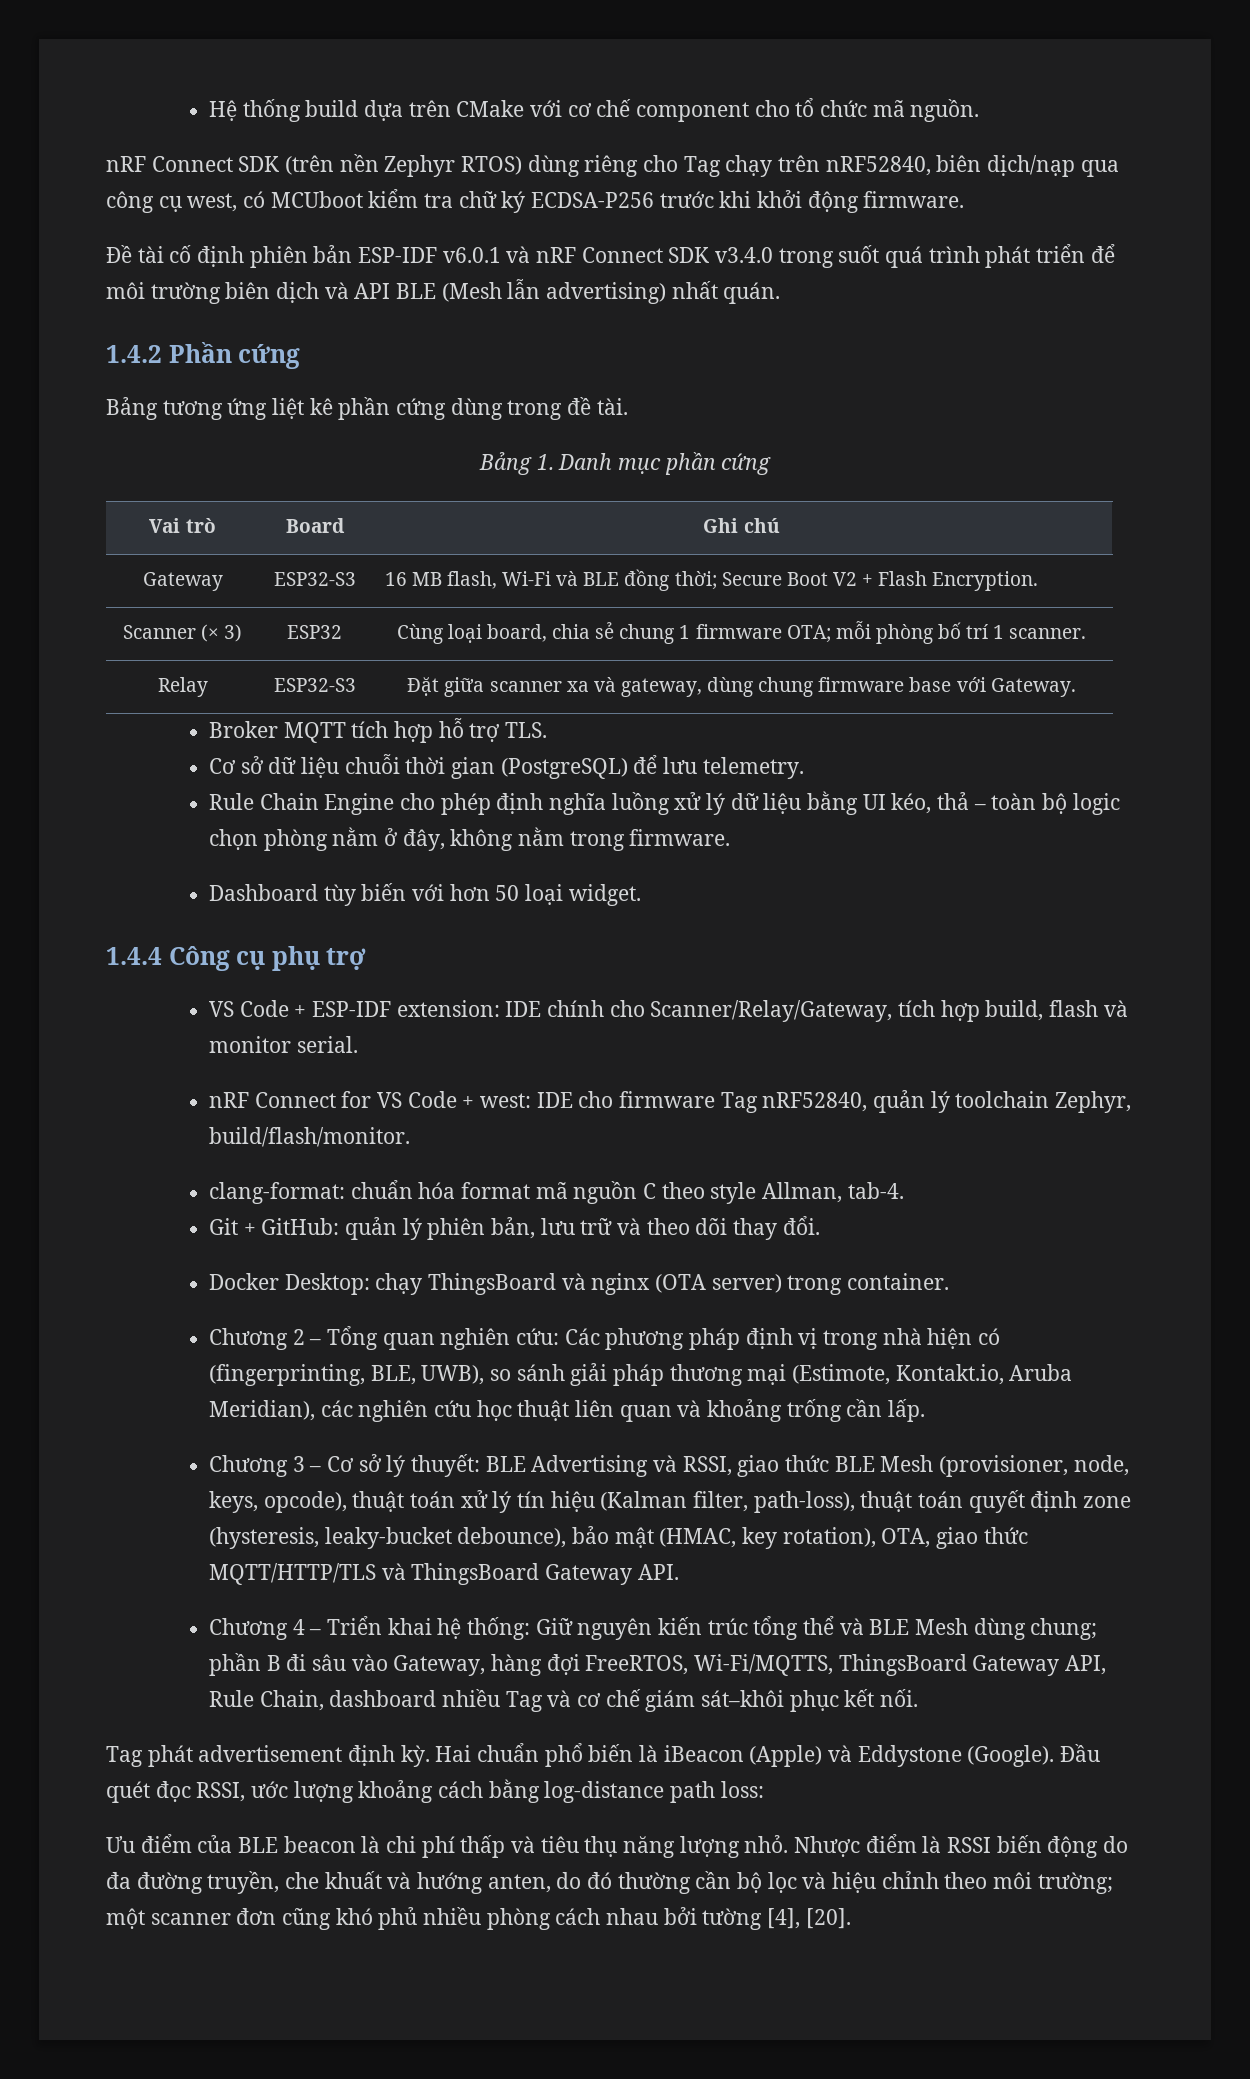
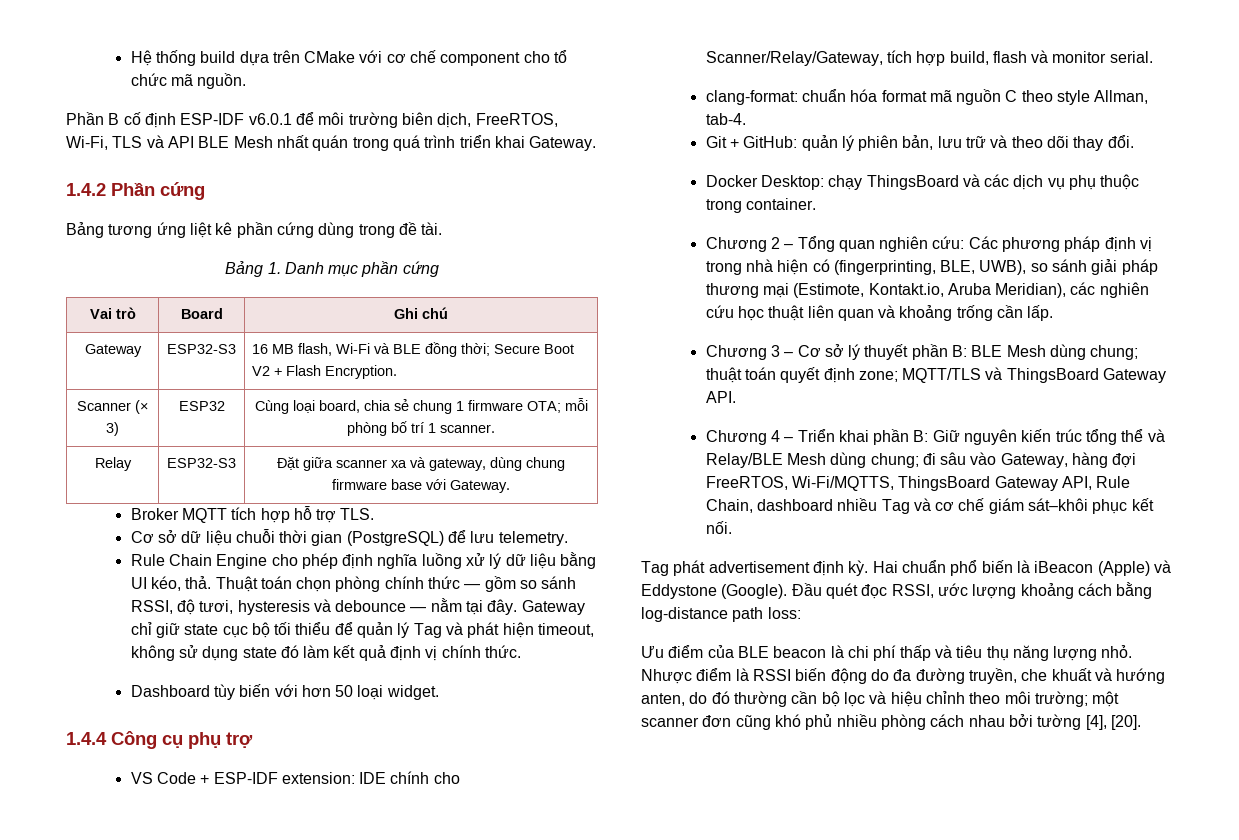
- nRF Connect SDK (trên nền Zephyr RTOS) dùng riêng cho Tag chạy trên nRF52840, biên dịch/nạp qua công cụ west, có MCUboot kiểm tra chữ ký ECDSA-P256 trước khi khởi động firmware.
- Đề tài cố định phiên bản ESP-IDF v6.0.1 và nRF Connect SDK v3.4.0 trong suốt quá trình phát triển để môi trường biên dịch và API BLE (Mesh lẫn advertising) nhất quán.
+ Phần B cố định ESP-IDF v6.0.1 để môi trường biên dịch, FreeRTOS, Wi-Fi, TLS và API BLE Mesh nhất quán trong quá trình triển khai Gateway.
- Rule Chain Engine cho phép định nghĩa luồng xử lý dữ liệu bằng UI kéo, thả – toàn bộ logic chọn phòng nằm ở đây, không nằm trong firmware.
+ Rule Chain Engine cho phép định nghĩa luồng xử lý dữ liệu bằng UI kéo, thả. Thuật toán chọn phòng chính thức — gồm so sánh RSSI, độ tươi, hysteresis và debounce — nằm tại đây. Gateway chỉ giữ state cục bộ tối thiểu để quản lý Tag và phát hiện timeout, không sử dụng state đó làm kết quả định vị chính thức.
- nRF Connect for VS Code + west: IDE cho firmware Tag nRF52840, quản lý toolchain Zephyr, build/flash/monitor.
- Docker Desktop: chạy ThingsBoard và nginx (OTA server) trong container.
+ Docker Desktop: chạy ThingsBoard và các dịch vụ phụ thuộc trong container.
- Chương 3 – Cơ sở lý thuyết: BLE Advertising và RSSI, giao thức BLE Mesh (provisioner, node, keys, opcode), thuật toán xử lý tín hiệu (Kalman filter, path-loss), thuật toán quyết định zone (hysteresis, leaky-bucket debounce), bảo mật (HMAC, key rotation), OTA, giao thức MQTT/HTTP/TLS và ThingsBoard Gateway API.
+ Chương 3 – Cơ sở lý thuyết phần B: BLE Mesh dùng chung; thuật toán quyết định zone; MQTT/TLS và ThingsBoard Gateway API.
- Chương 4 – Triển khai hệ thống: Giữ nguyên kiến trúc tổng thể và BLE Mesh dùng chung; phần B đi sâu vào Gateway, hàng đợi FreeRTOS, Wi-Fi/MQTTS, ThingsBoard Gateway API, Rule Chain, dashboard nhiều Tag và cơ chế giám sát–khôi phục kết nối.
+ Chương 4 – Triển khai phần B: Giữ nguyên kiến trúc tổng thể và Relay/BLE Mesh dùng chung; đi sâu vào Gateway, hàng đợi FreeRTOS, Wi-Fi/MQTTS, ThingsBoard Gateway API, Rule Chain, dashboard nhiều Tag và cơ chế giám sát–khôi phục kết nối.

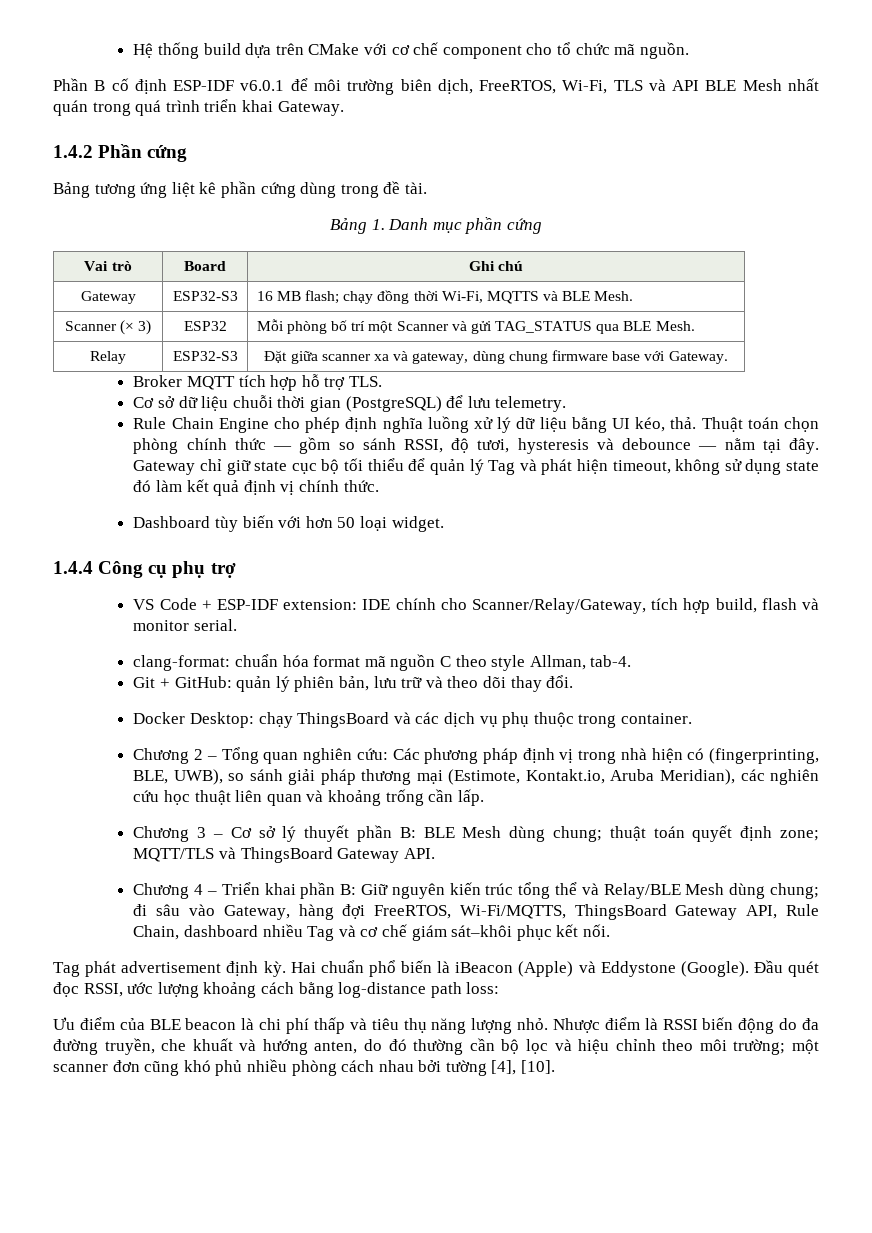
- Gateway | ESP32-S3 | 16 MB flash, Wi-Fi và BLE đồng thời; Secure Boot V2 + Flash Encryption.
- Scanner (× 3) | ESP32 | Cùng loại board, chia sẻ chung 1 firmware OTA; mỗi phòng bố trí 1 scanner.
+ Gateway | ESP32-S3 | 16 MB flash; chạy đồng thời Wi-Fi, MQTTS và BLE Mesh.
+ Scanner (× 3) | ESP32 | Mỗi phòng bố trí một Scanner và gửi TAG_STATUS qua BLE Mesh.
- Nhược điểm là RSSI biến động do đa đường truyền, che khuất và hướng anten, do đó thường cần bộ lọc và hiệu chỉnh theo môi trường; một scanner đơn cũng khó phủ nhiều phòng cách nhau bởi tường [4], [20].
+ Nhược điểm là RSSI biến động do đa đường truyền, che khuất và hướng anten, do đó thường cần bộ lọc và hiệu chỉnh theo môi trường; một scanner đơn cũng khó phủ nhiều phòng cách nhau bởi tường [4], [10].

